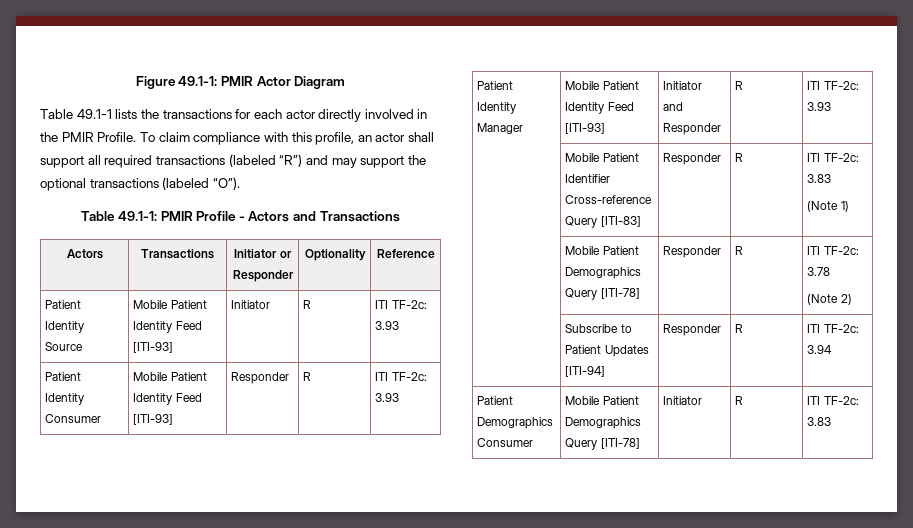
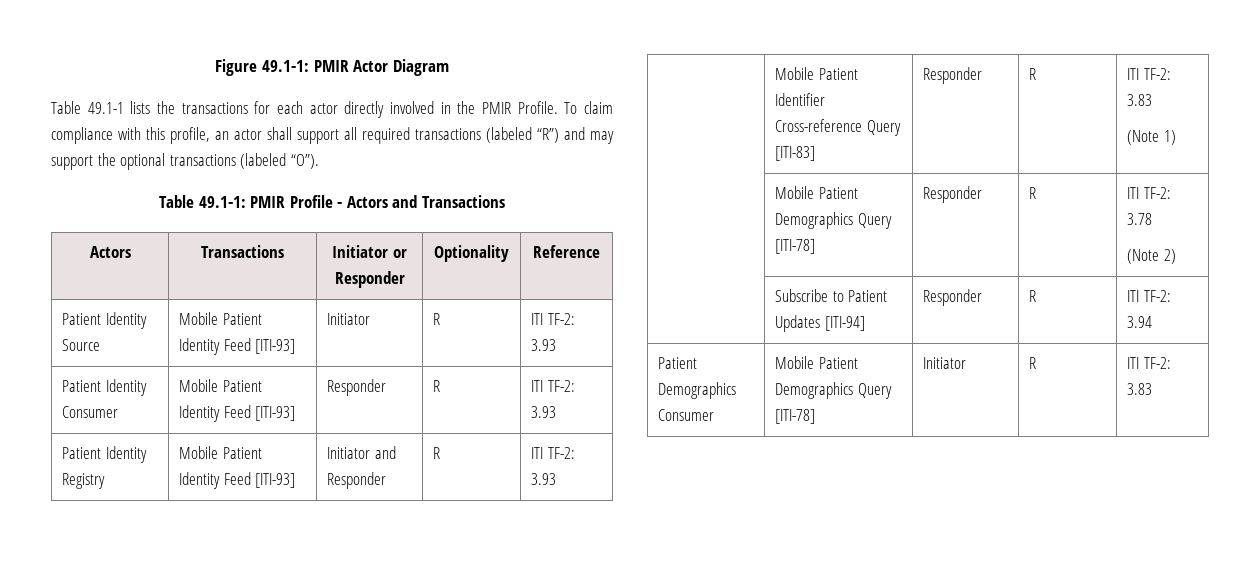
- Patient Identity Source | Mobile Patient Identity Feed [ITI-93] | Initiator | R | ITI TF-2c: 3.93
+ Patient Identity Source | Mobile Patient Identity Feed [ITI-93] | Initiator | R | ITI TF-2: 3.93
- Patient Identity Consumer | Mobile Patient Identity Feed [ITI-93] | Responder | R | ITI TF-2c: 3.93
- Patient Identity Manager | Mobile Patient Identity Feed [ITI-93] | Initiator and Responder | R | ITI TF-2c: 3.93
+ Patient Identity Consumer | Mobile Patient Identity Feed [ITI-93] | Responder | R | ITI TF-2: 3.93
+ Patient Identity Registry | Mobile Patient Identity Feed [ITI-93] | Initiator and Responder | R | ITI TF-2: 3.93
- | Mobile Patient Identifier Cross-reference Query [ITI-83] | Responder | R | ITI TF-2c: 3.83
+ | Mobile Patient Identifier Cross-reference Query [ITI-83] | Responder | R | ITI TF-2: 3.83
- | Mobile Patient Demographics Query [ITI-78] | Responder | R | ITI TF-2c: 3.78
+ | Mobile Patient Demographics Query [ITI-78] | Responder | R | ITI TF-2: 3.78
- | Subscribe to Patient Updates [ITI-94] | Responder | R | ITI TF-2c: 3.94
+ | Subscribe to Patient Updates [ITI-94] | Responder | R | ITI TF-2: 3.94
- Patient Demographics Consumer | Mobile Patient Demographics Query [ITI-78] | Initiator | R | ITI TF-2c: 3.83
+ Patient Demographics Consumer | Mobile Patient Demographics Query [ITI-78] | Initiator | R | ITI TF-2: 3.83

